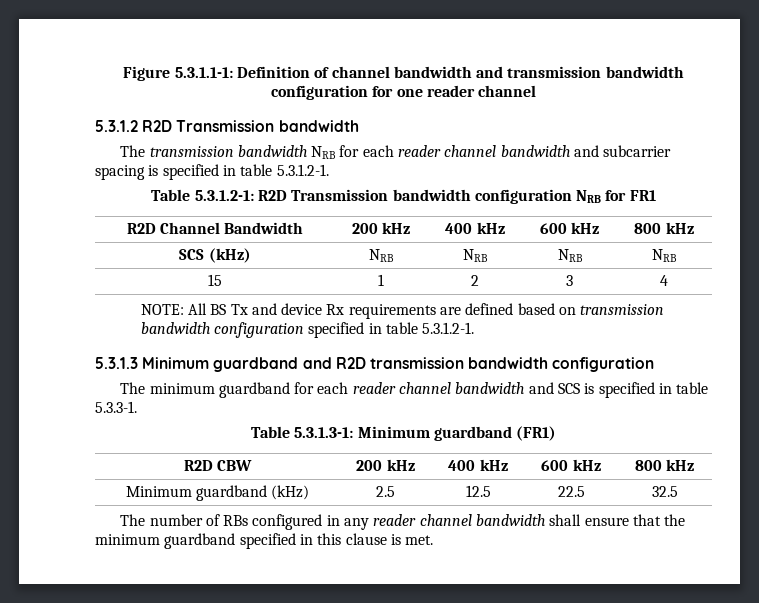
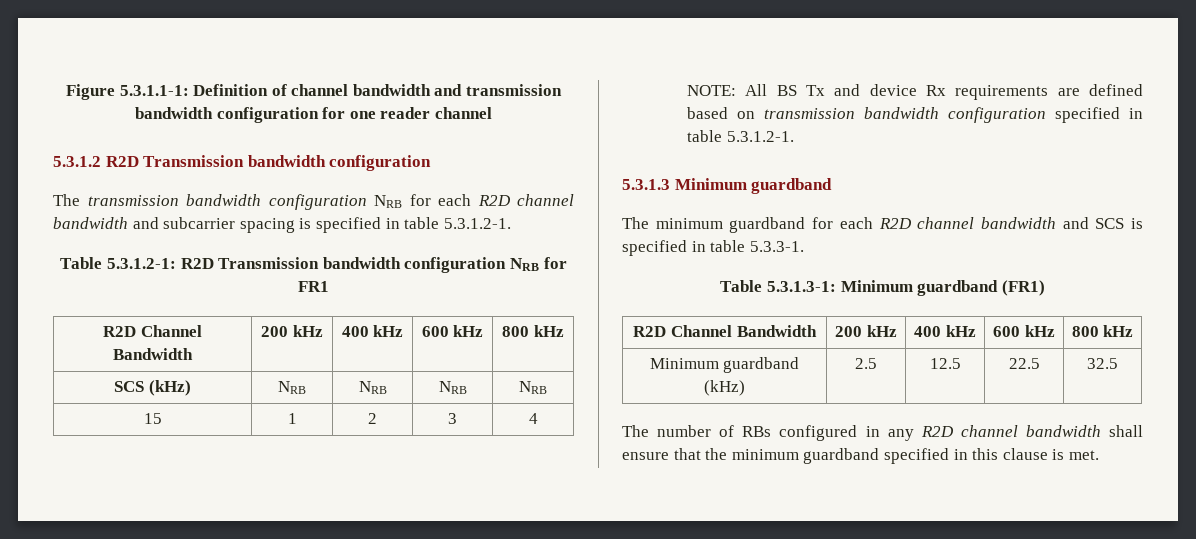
- 5.3.1.2 R2D Transmission bandwidth
+ 5.3.1.2 R2D Transmission bandwidth configuration
- The transmission bandwidth NRB for each reader channel bandwidth and subcarrier spacing is specified in table 5.3.1.2-1.
+ The transmission bandwidth configuration NRB for each R2D channel bandwidth and subcarrier spacing is specified in table 5.3.1.2-1.
- 5.3.1.3 Minimum guardband and R2D transmission bandwidth configuration
+ 5.3.1.3 Minimum guardband
- The minimum guardband for each reader channel bandwidth and SCS is specified in table 5.3.3-1.
+ The minimum guardband for each R2D channel bandwidth and SCS is specified in table 5.3.3-1.
  Table 5.3.1.3-1: Minimum guardband (FR1)
- R2D CBW | 200 kHz | 400 kHz | 600 kHz | 800 kHz
+ R2D Channel Bandwidth | 200 kHz | 400 kHz | 600 kHz | 800 kHz
- The number of RBs configured in any reader channel bandwidth shall ensure that the minimum guardband specified in this clause is met.
+ The number of RBs configured in any R2D channel bandwidth shall ensure that the minimum guardband specified in this clause is met.

